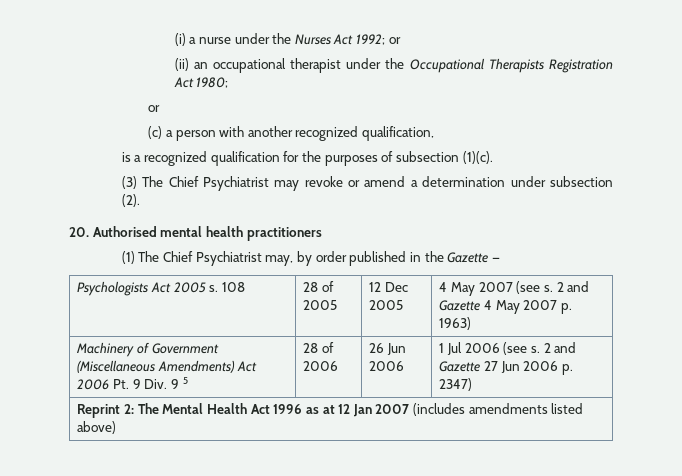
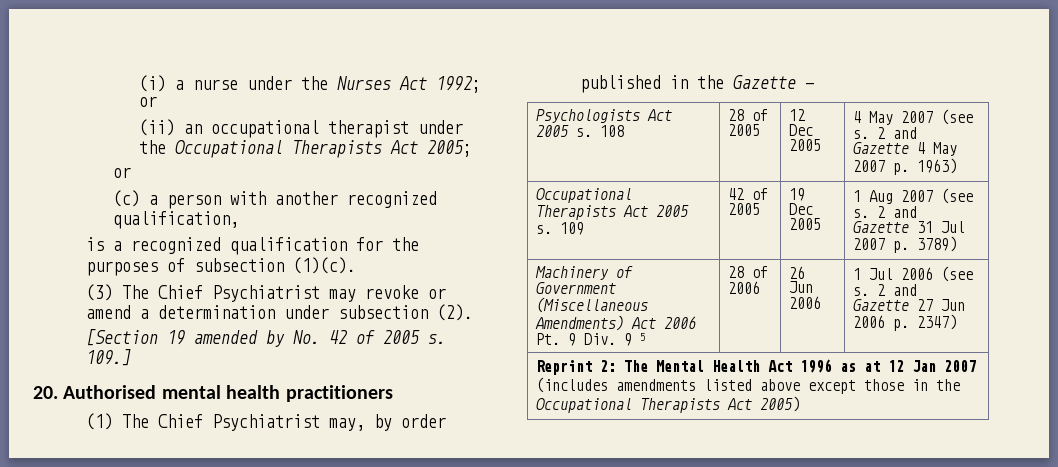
- (ii) an occupational therapist under the Occupational Therapists Registration Act 1980;
+ (ii) an occupational therapist under the Occupational Therapists Act 2005;
+ [Section 19 amended by No. 42 of 2005 s. 109.]
+ Occupational Therapists Act 2005 s. 109 | 42 of 2005 | 19 Dec 2005 | 1 Aug 2007 (see s. 2 and Gazette 31 Jul 2007 p. 3789)
- Reprint 2: The Mental Health Act 1996 as at 12 Jan 2007 (includes amendments listed above)
+ Reprint 2: The Mental Health Act 1996 as at 12 Jan 2007 (includes amendments listed above except those in the Occupational Therapists Act 2005)

